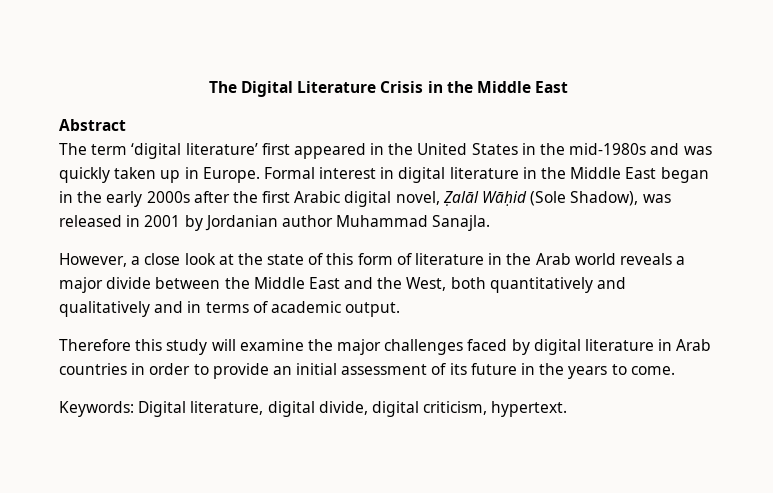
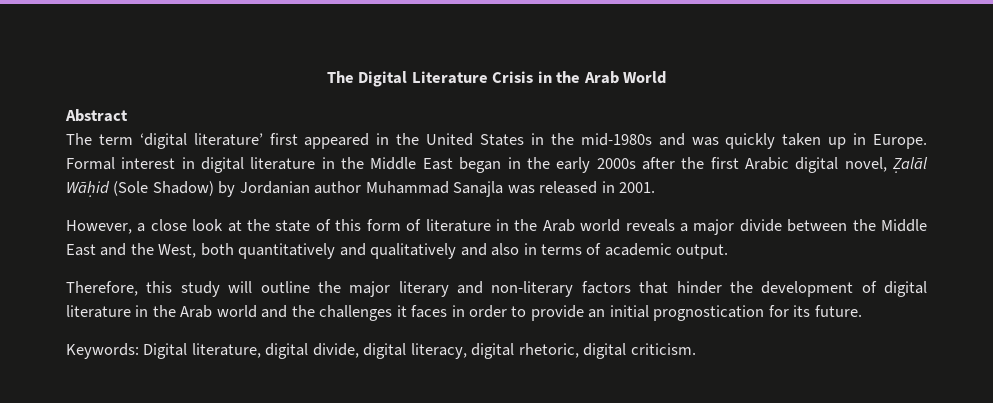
- The Digital Literature Crisis in the Middle East
+ The Digital Literature Crisis in the Arab World
- Formal interest in digital literature in the Middle East began in the early 2000s after the first Arabic digital novel, Ẓalāl Wāḥid (Sole Shadow), was released in 2001 by Jordanian author Muhammad Sanajla.
+ Formal interest in digital literature in the Middle East began in the early 2000s after the first Arabic digital novel, Ẓalāl Wāḥid (Sole Shadow) by Jordanian author Muhammad Sanajla was released in 2001.
- However, a close look at the state of this form of literature in the Arab world reveals a major divide between the Middle East and the West, both quantitatively and qualitatively and in terms of academic output.
+ However, a close look at the state of this form of literature in the Arab world reveals a major divide between the Middle East and the West, both quantitatively and qualitatively and also in terms of academic output.
- Therefore this study will examine the major challenges faced by digital literature in Arab countries in order to provide an initial assessment of its future in the years to come.
+ Therefore, this study will outline the major literary and non-literary factors that hinder the development of digital literature in the Arab world and the challenges it faces in order to provide an initial prognostication for its future.
- Keywords: Digital literature, digital divide, digital criticism, hypertext.
+ Keywords: Digital literature, digital divide, digital literacy, digital rhetoric, digital criticism.

